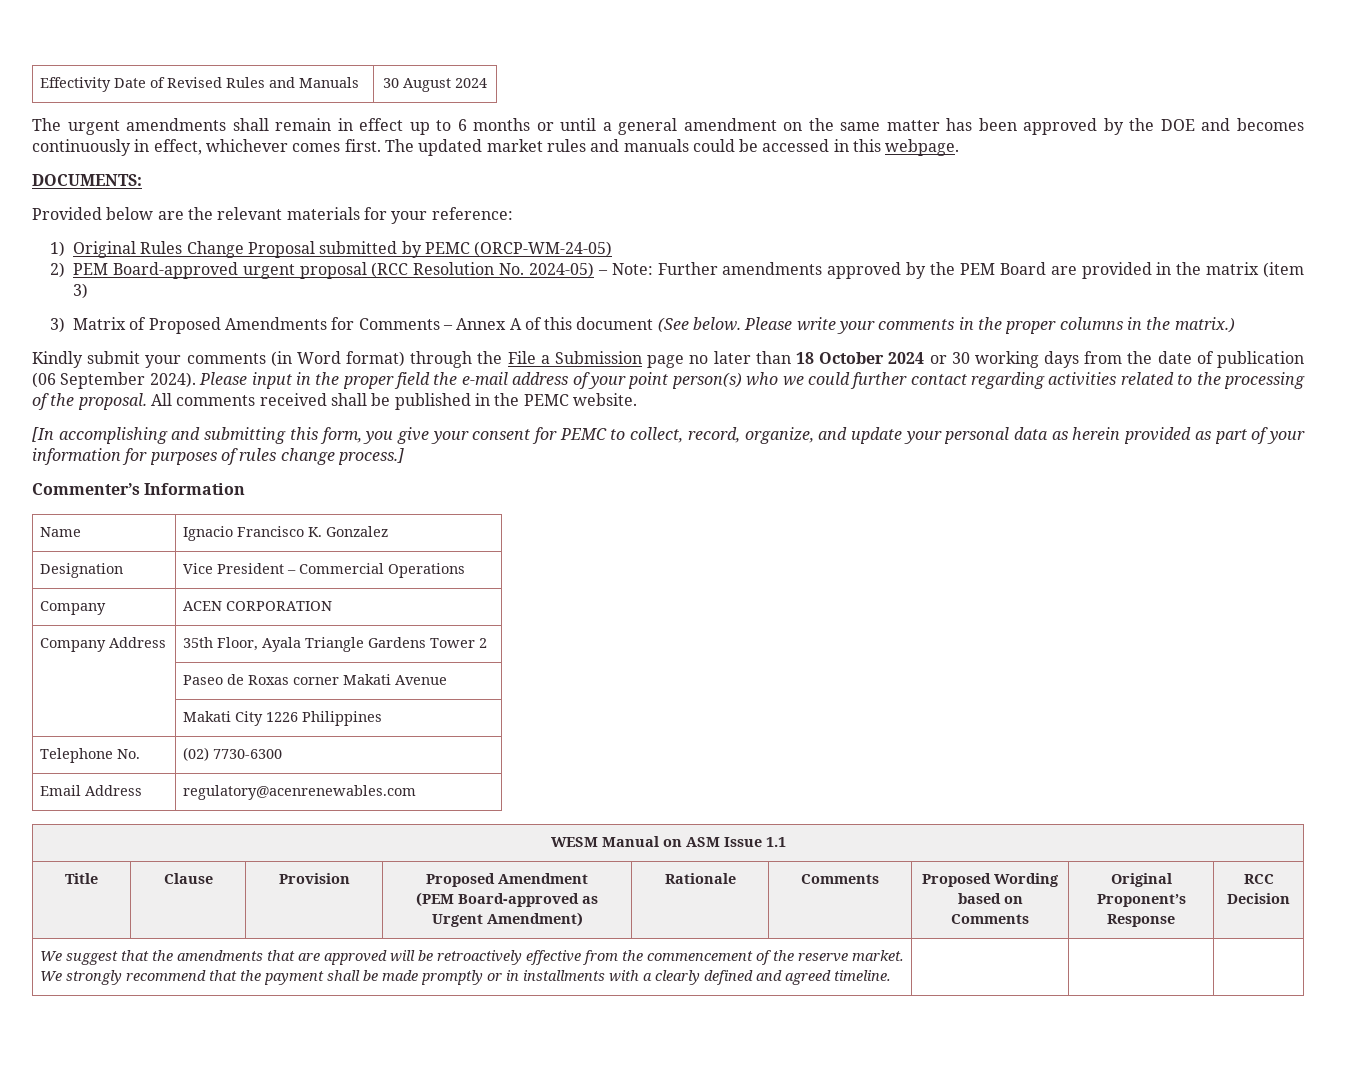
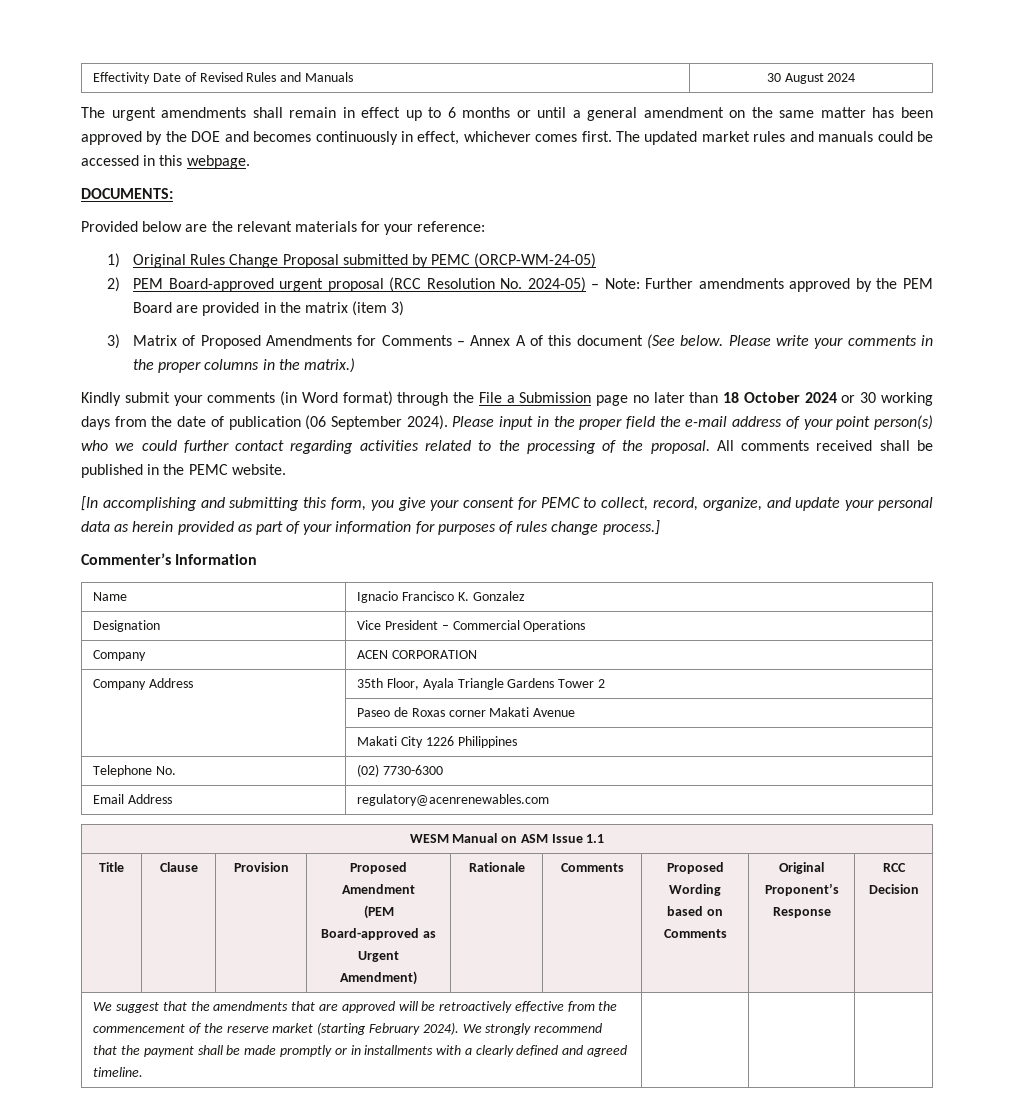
- We suggest that the amendments that are approved will be retroactively effective from the commencement of the reserve market.
+ We suggest that the amendments that are approved will be retroactively effective from the commencement of the reserve market (starting February 2024).

